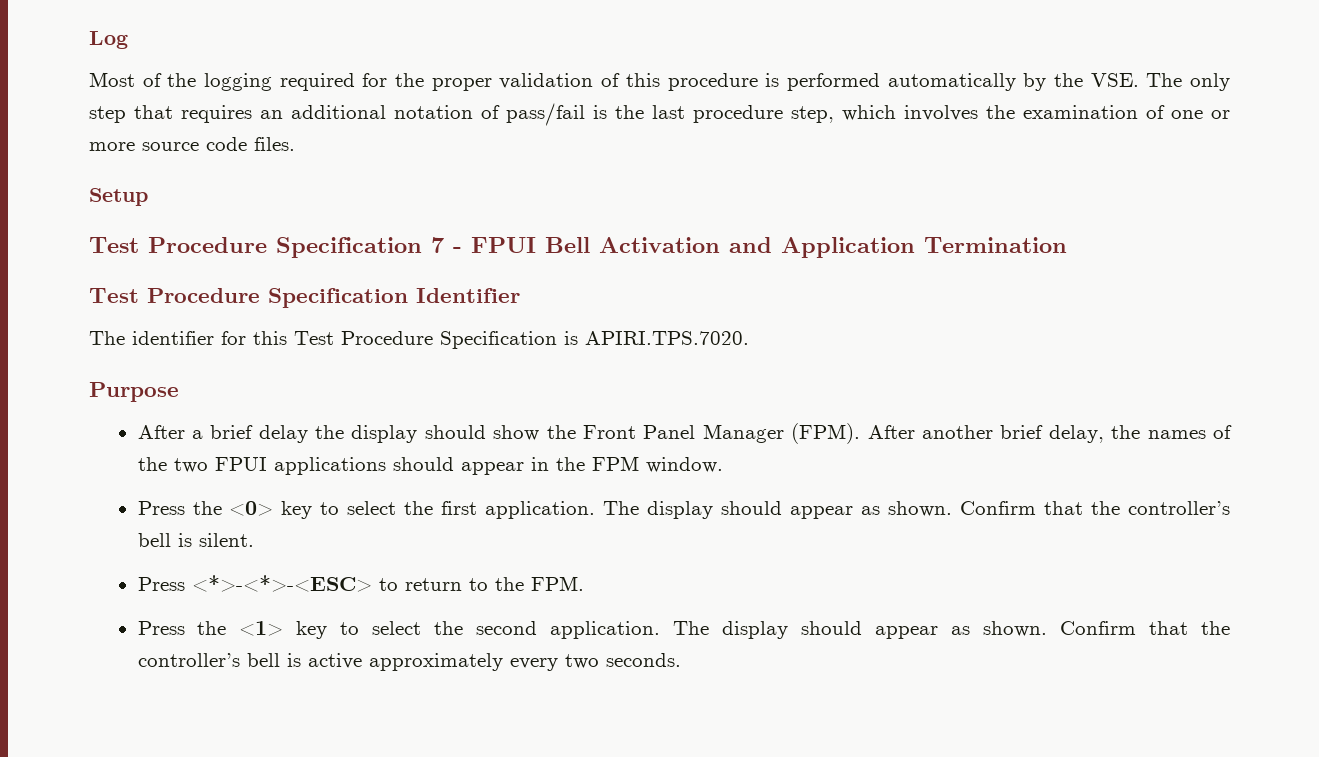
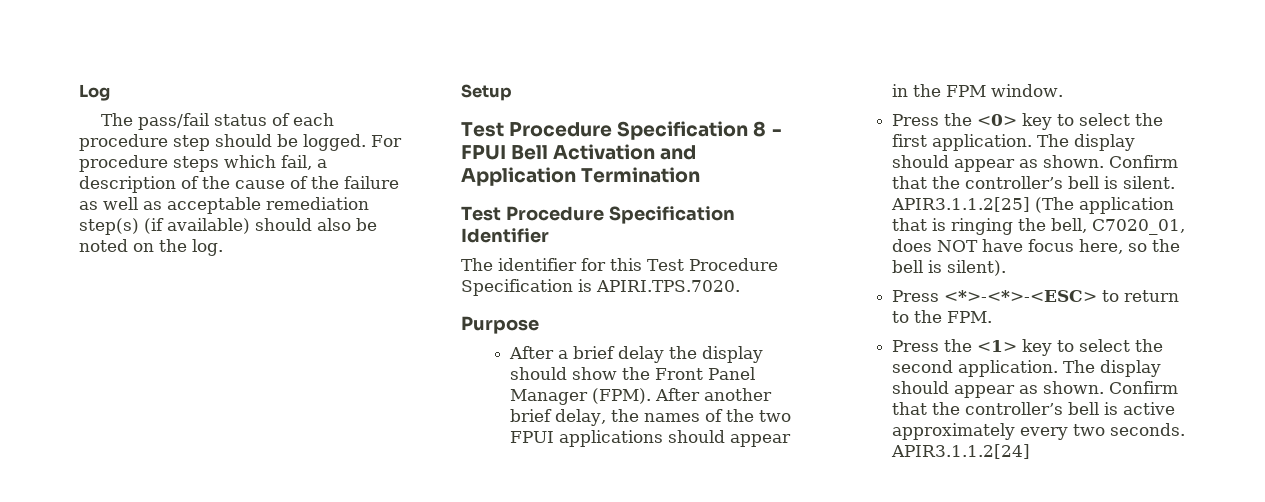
- Most of the logging required for the proper validation of this procedure is performed automatically by the VSE. The only step that requires an additional notation of pass/fail is the last procedure step, which involves the examination of one or more source code files.
+ The pass/fail status of each procedure step should be logged. For procedure steps which fail, a description of the cause of the failure as well as acceptable remediation step(s) (if available) should also be noted on the log.
- Test Procedure Specification 7 - FPUI Bell Activation and Application Termination
+ Test Procedure Specification 8 - FPUI Bell Activation and Application Termination
+ APIR3.1.1.2[25] (The application that is ringing the bell, C7020_01, does NOT have focus here, so the bell is silent).
+ APIR3.1.1.2[24]

